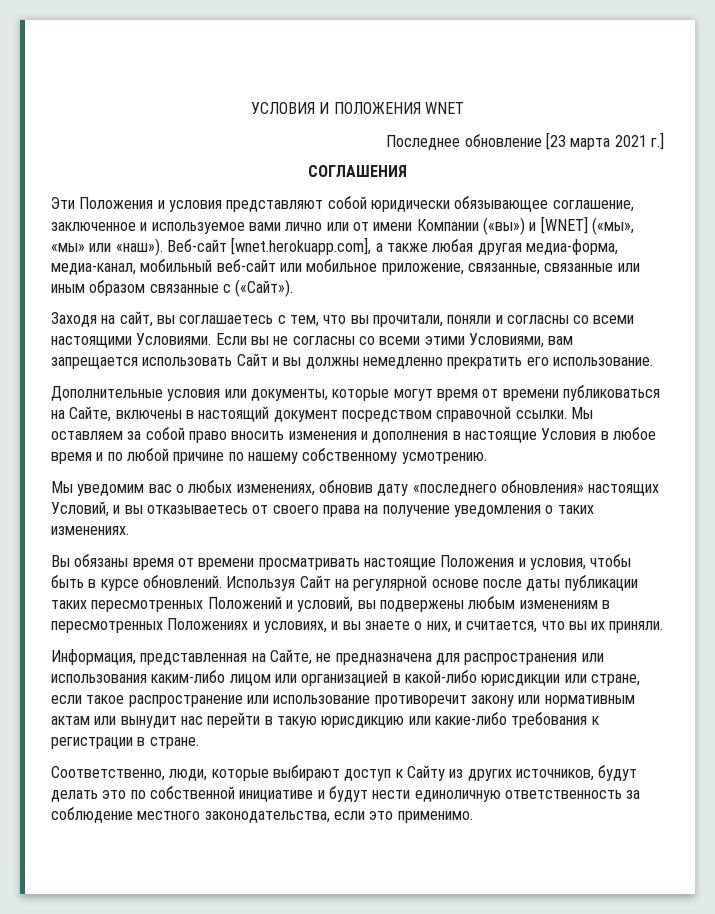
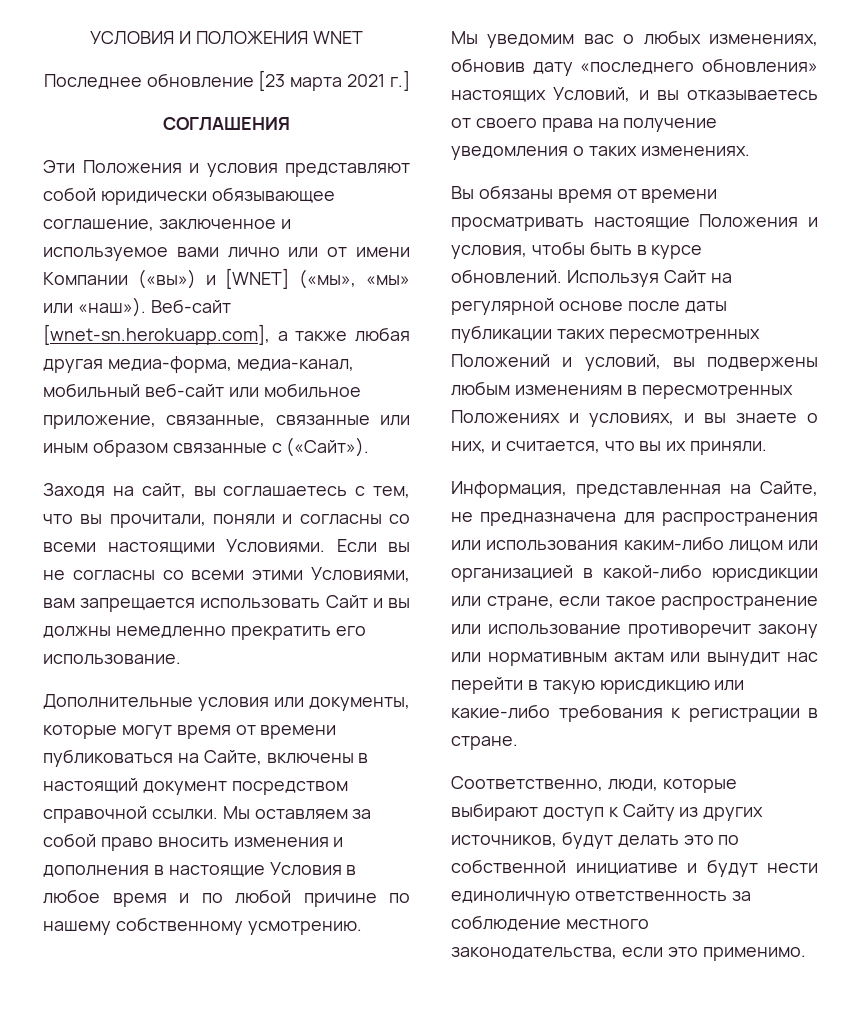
- Веб-сайт [wnet.herokuapp.com], а также любая другая медиа-форма, медиа-канал, мобильный веб-сайт или мобильное приложение, связанные, связанные или иным образом связанные с («Сайт»).
+ Веб-сайт [wnet-sn.herokuapp.com], а также любая другая медиа-форма, медиа-канал, мобильный веб-сайт или мобильное приложение, связанные, связанные или иным образом связанные с («Сайт»).

